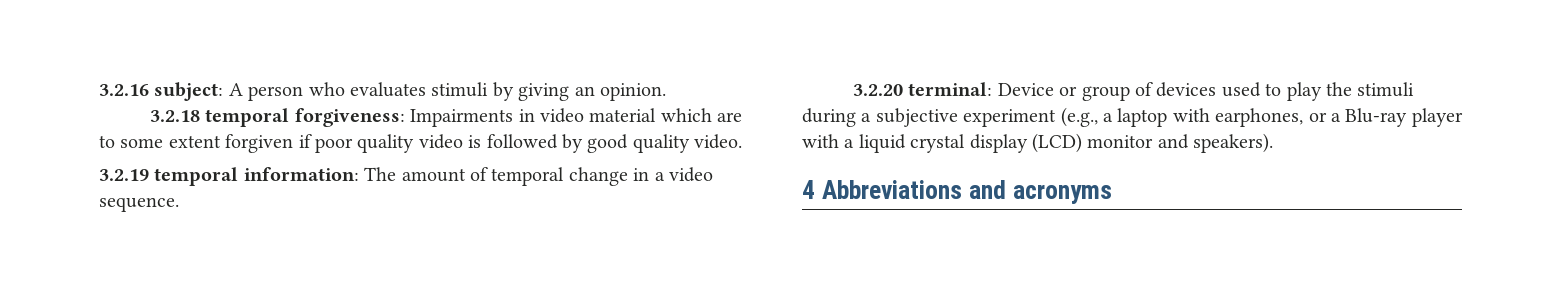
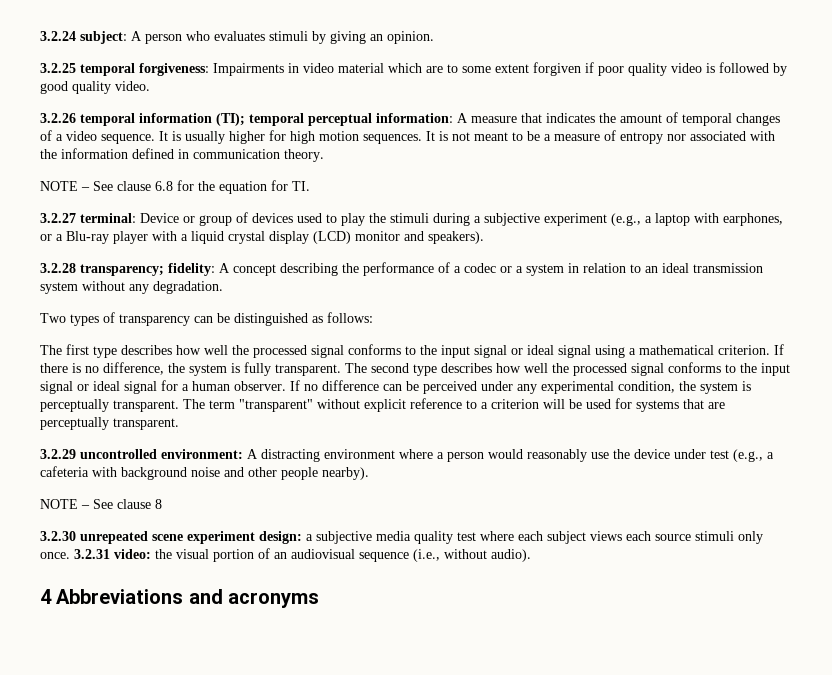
- 3.2.16 subject: A person who evaluates stimuli by giving an opinion.
+ 3.2.24 subject: A person who evaluates stimuli by giving an opinion.
- 3.2.18 temporal forgiveness: Impairments in video material which are to some extent forgiven if poor quality video is followed by good quality video.
+ 3.2.25 temporal forgiveness: Impairments in video material which are to some extent forgiven if poor quality video is followed by good quality video.
- 3.2.19 temporal information: The amount of temporal change in a video sequence.
- 3.2.20 terminal: Device or group of devices used to play the stimuli during a subjective experiment (e.g., a laptop with earphones, or a Blu-ray player with a liquid crystal display (LCD) monitor and speakers).
+ 3.2.26 temporal information (TI); temporal perceptual information: A measure that indicates the amount of temporal changes of a video sequence. It is usually higher for high motion sequences. It is not meant to be a measure of entropy nor associated with the information defined in communication theory.
+ NOTE – See clause 6.8 for the equation for TI.
+ 3.2.27 terminal: Device or group of devices used to play the stimuli during a subjective experiment (e.g., a laptop with earphones, or a Blu-ray player with a liquid crystal display (LCD) monitor and speakers).
+ 3.2.28 transparency; fidelity: A concept describing the performance of a codec or a system in relation to an ideal transmission system without any degradation.
+ Two types of transparency can be distinguished as follows:
+ The first type describes how well the processed signal conforms to the input signal or ideal signal using a mathematical criterion. If there is no difference, the system is fully transparent. The second type describes how well the processed signal conforms to the input signal or ideal signal for a human observer. If no difference can be perceived under any experimental condition, the system is perceptually transparent. The term "transparent" without explicit reference to a criterion will be used for systems that are perceptually transparent.
+ 3.2.29 uncontrolled environment: A distracting environment where a person would reasonably use the device under test (e.g., a cafeteria with background noise and other people nearby).
+ NOTE – See clause 8
+ 3.2.30 unrepeated scene experiment design: a subjective media quality test where each subject views each source stimuli only once. 3.2.31 video: the visual portion of an audiovisual sequence (i.e., without audio).

